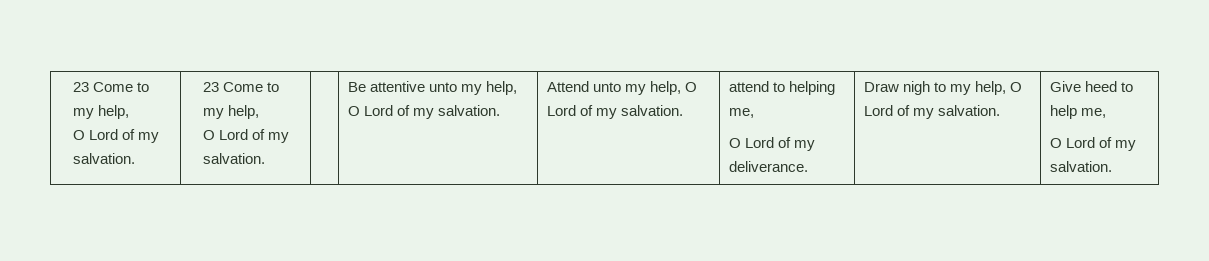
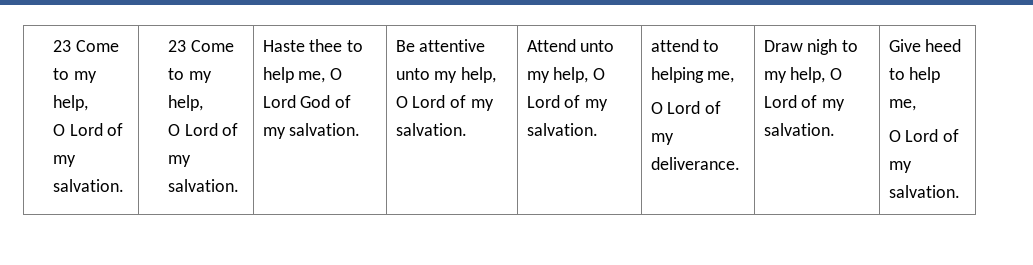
+ Haste thee to help me, O Lord God of my salvation.

